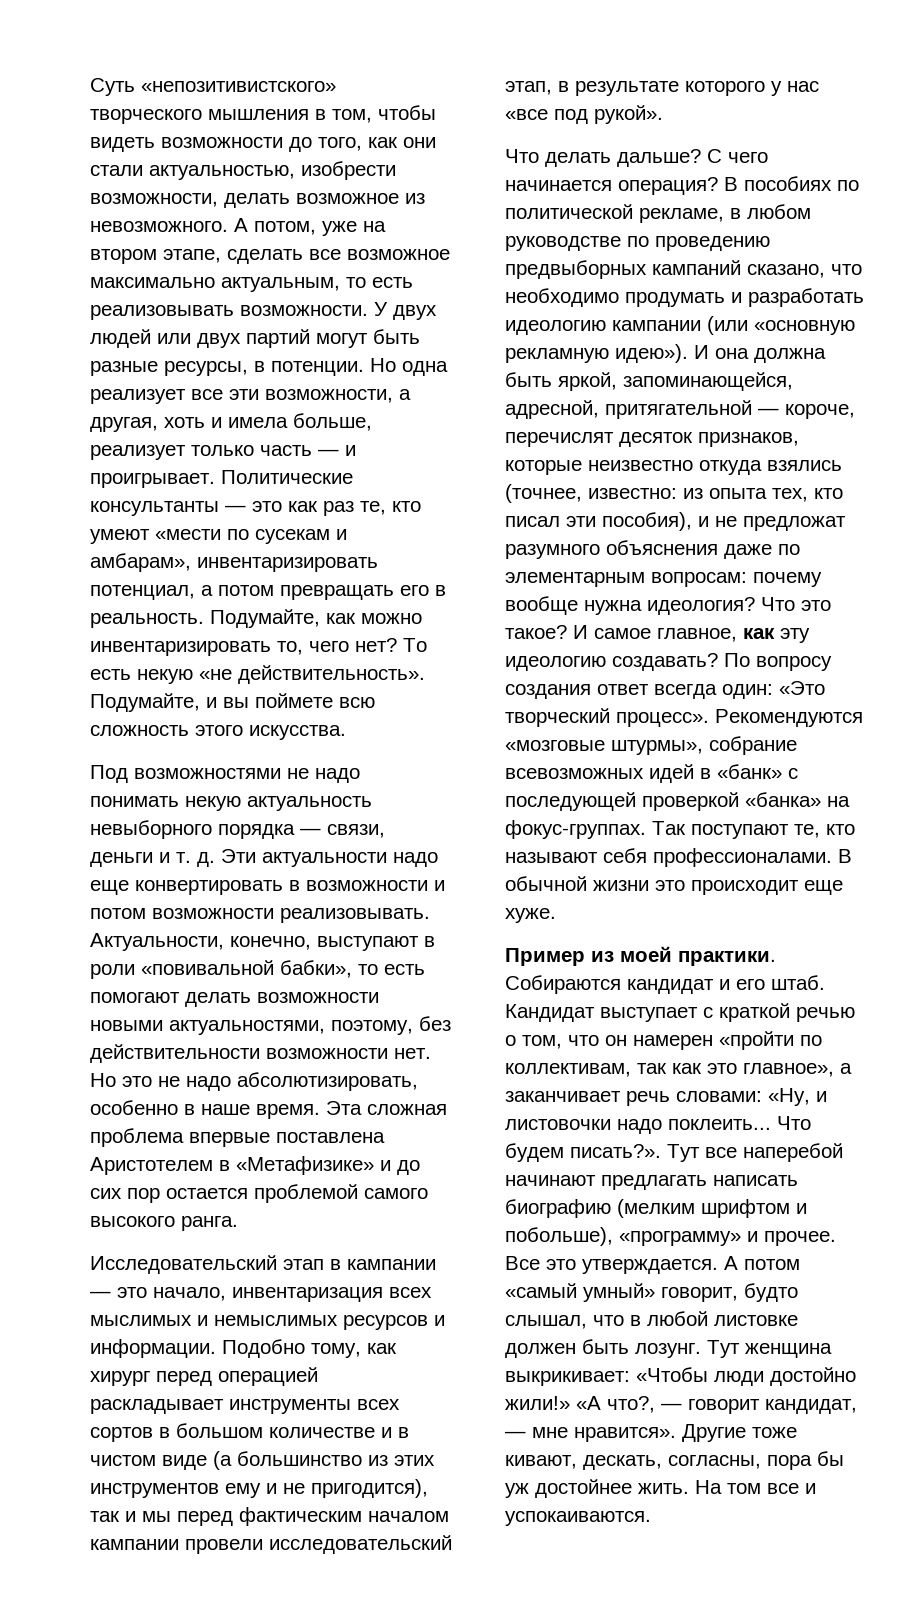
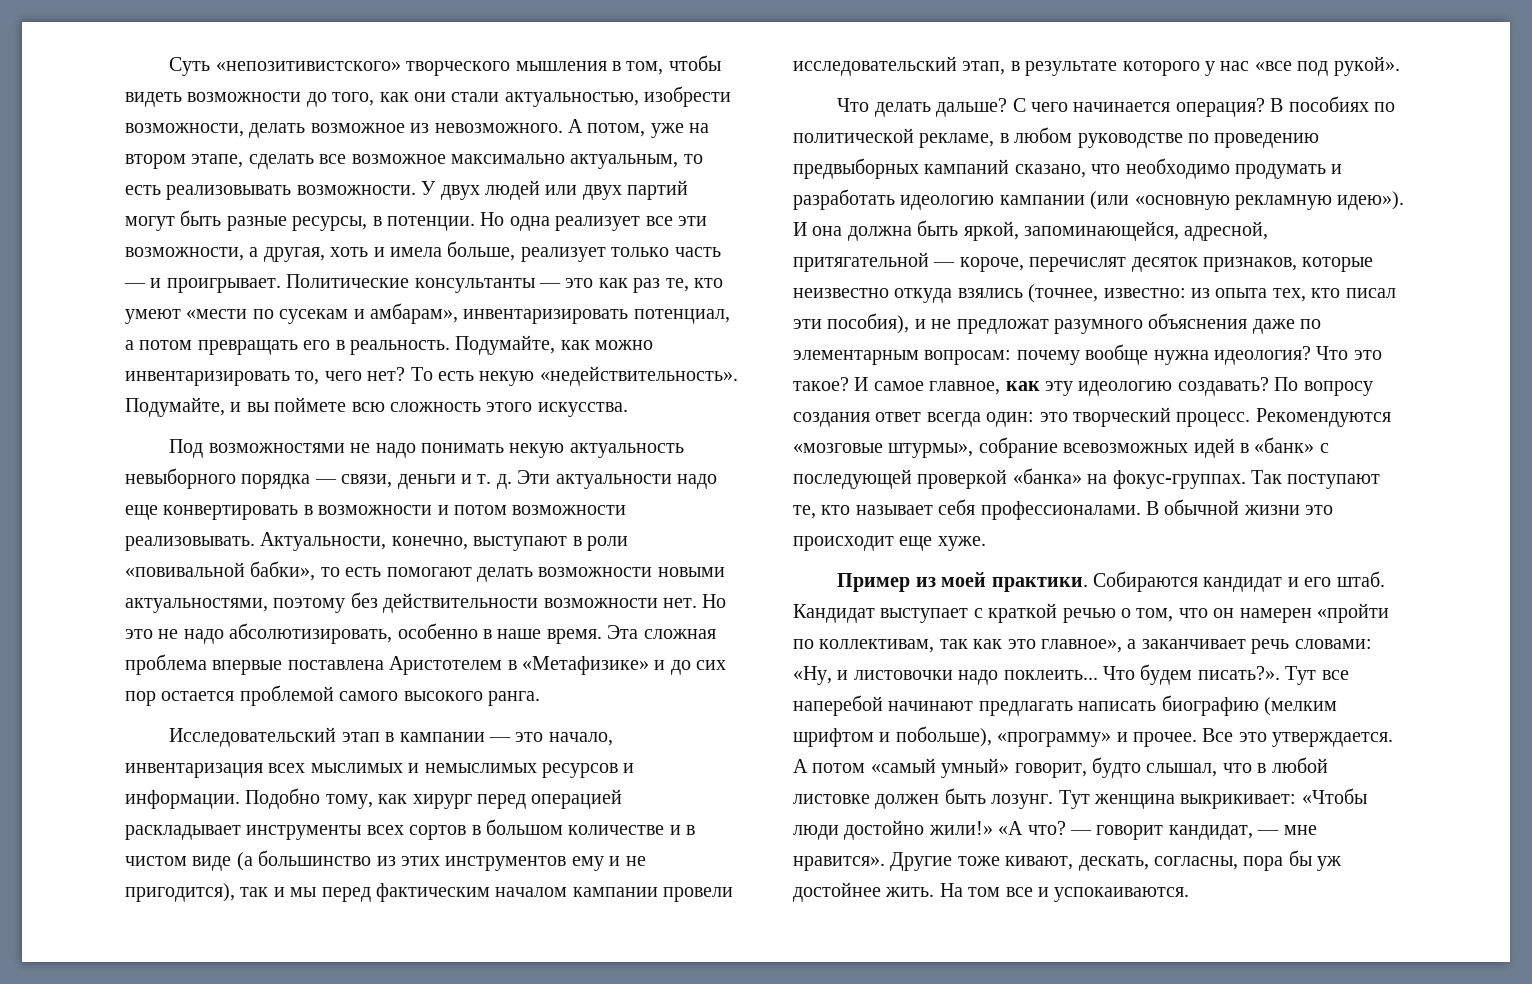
- То есть некую «не действительность».
+ То есть некую «недействительность».
- Актуальности, конечно, выступают в роли «повивальной бабки», то есть помогают делать возможности новыми актуальностями, поэтому, без действительности возможности нет.
+ Актуальности, конечно, выступают в роли «повивальной бабки», то есть помогают делать возможности новыми актуальностями, поэтому без действительности возможности нет.
- По вопросу создания ответ всегда один: «Это творческий процесс».
+ По вопросу создания ответ всегда один: это творческий процесс.
- Так поступают те, кто называют себя профессионалами.
+ Так поступают те, кто называет себя профессионалами.
- «А что?, — говорит кандидат, — мне нравится».
+ «А что? — говорит кандидат, — мне нравится».

